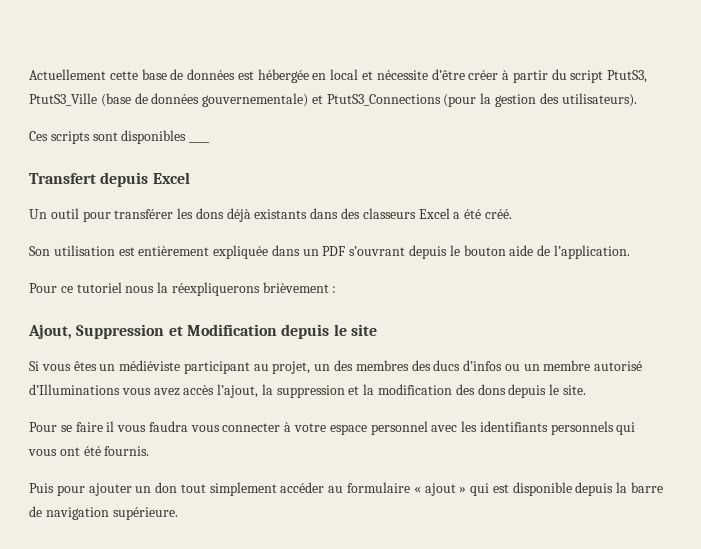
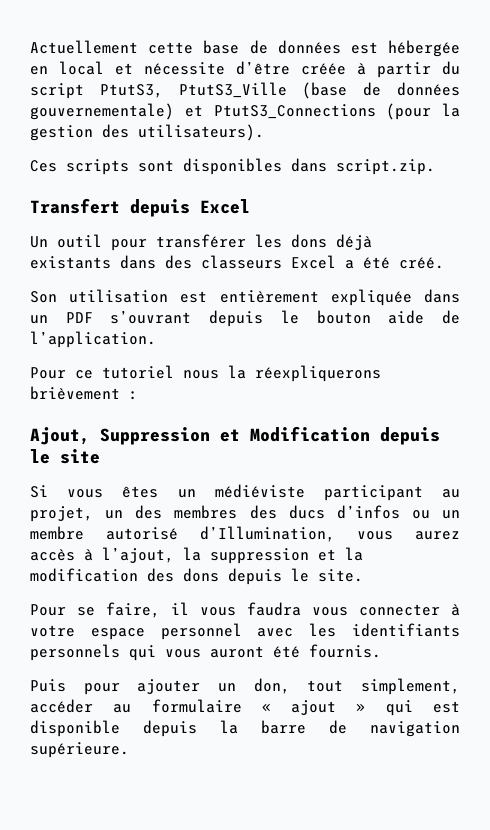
- Actuellement cette base de données est hébergée en local et nécessite d’être créer à partir du script PtutS3, PtutS3_Ville (base de données gouvernementale) et PtutS3_Connections (pour la gestion des utilisateurs).
+ Actuellement cette base de données est hébergée en local et nécessite d’être créée à partir du script PtutS3, PtutS3_Ville (base de données gouvernementale) et PtutS3_Connections (pour la gestion des utilisateurs).
- Ces scripts sont disponibles ____
+ Ces scripts sont disponibles dans script.zip.
- Si vous êtes un médiéviste participant au projet, un des membres des ducs d’infos ou un membre autorisé d’Illuminations vous avez accès l’ajout, la suppression et la modification des dons depuis le site.
+ Si vous êtes un médiéviste participant au projet, un des membres des ducs d’infos ou un membre autorisé d’Illumination, vous aurez accès à l’ajout, la suppression et la modification des dons depuis le site.
- Pour se faire il vous faudra vous connecter à votre espace personnel avec les identifiants personnels qui vous ont été fournis.
+ Pour se faire, il vous faudra vous connecter à votre espace personnel avec les identifiants personnels qui vous auront été fournis.
- Puis pour ajouter un don tout simplement accéder au formulaire « ajout » qui est disponible depuis la barre de navigation supérieure.
+ Puis pour ajouter un don, tout simplement, accéder au formulaire « ajout » qui est disponible depuis la barre de navigation supérieure.

